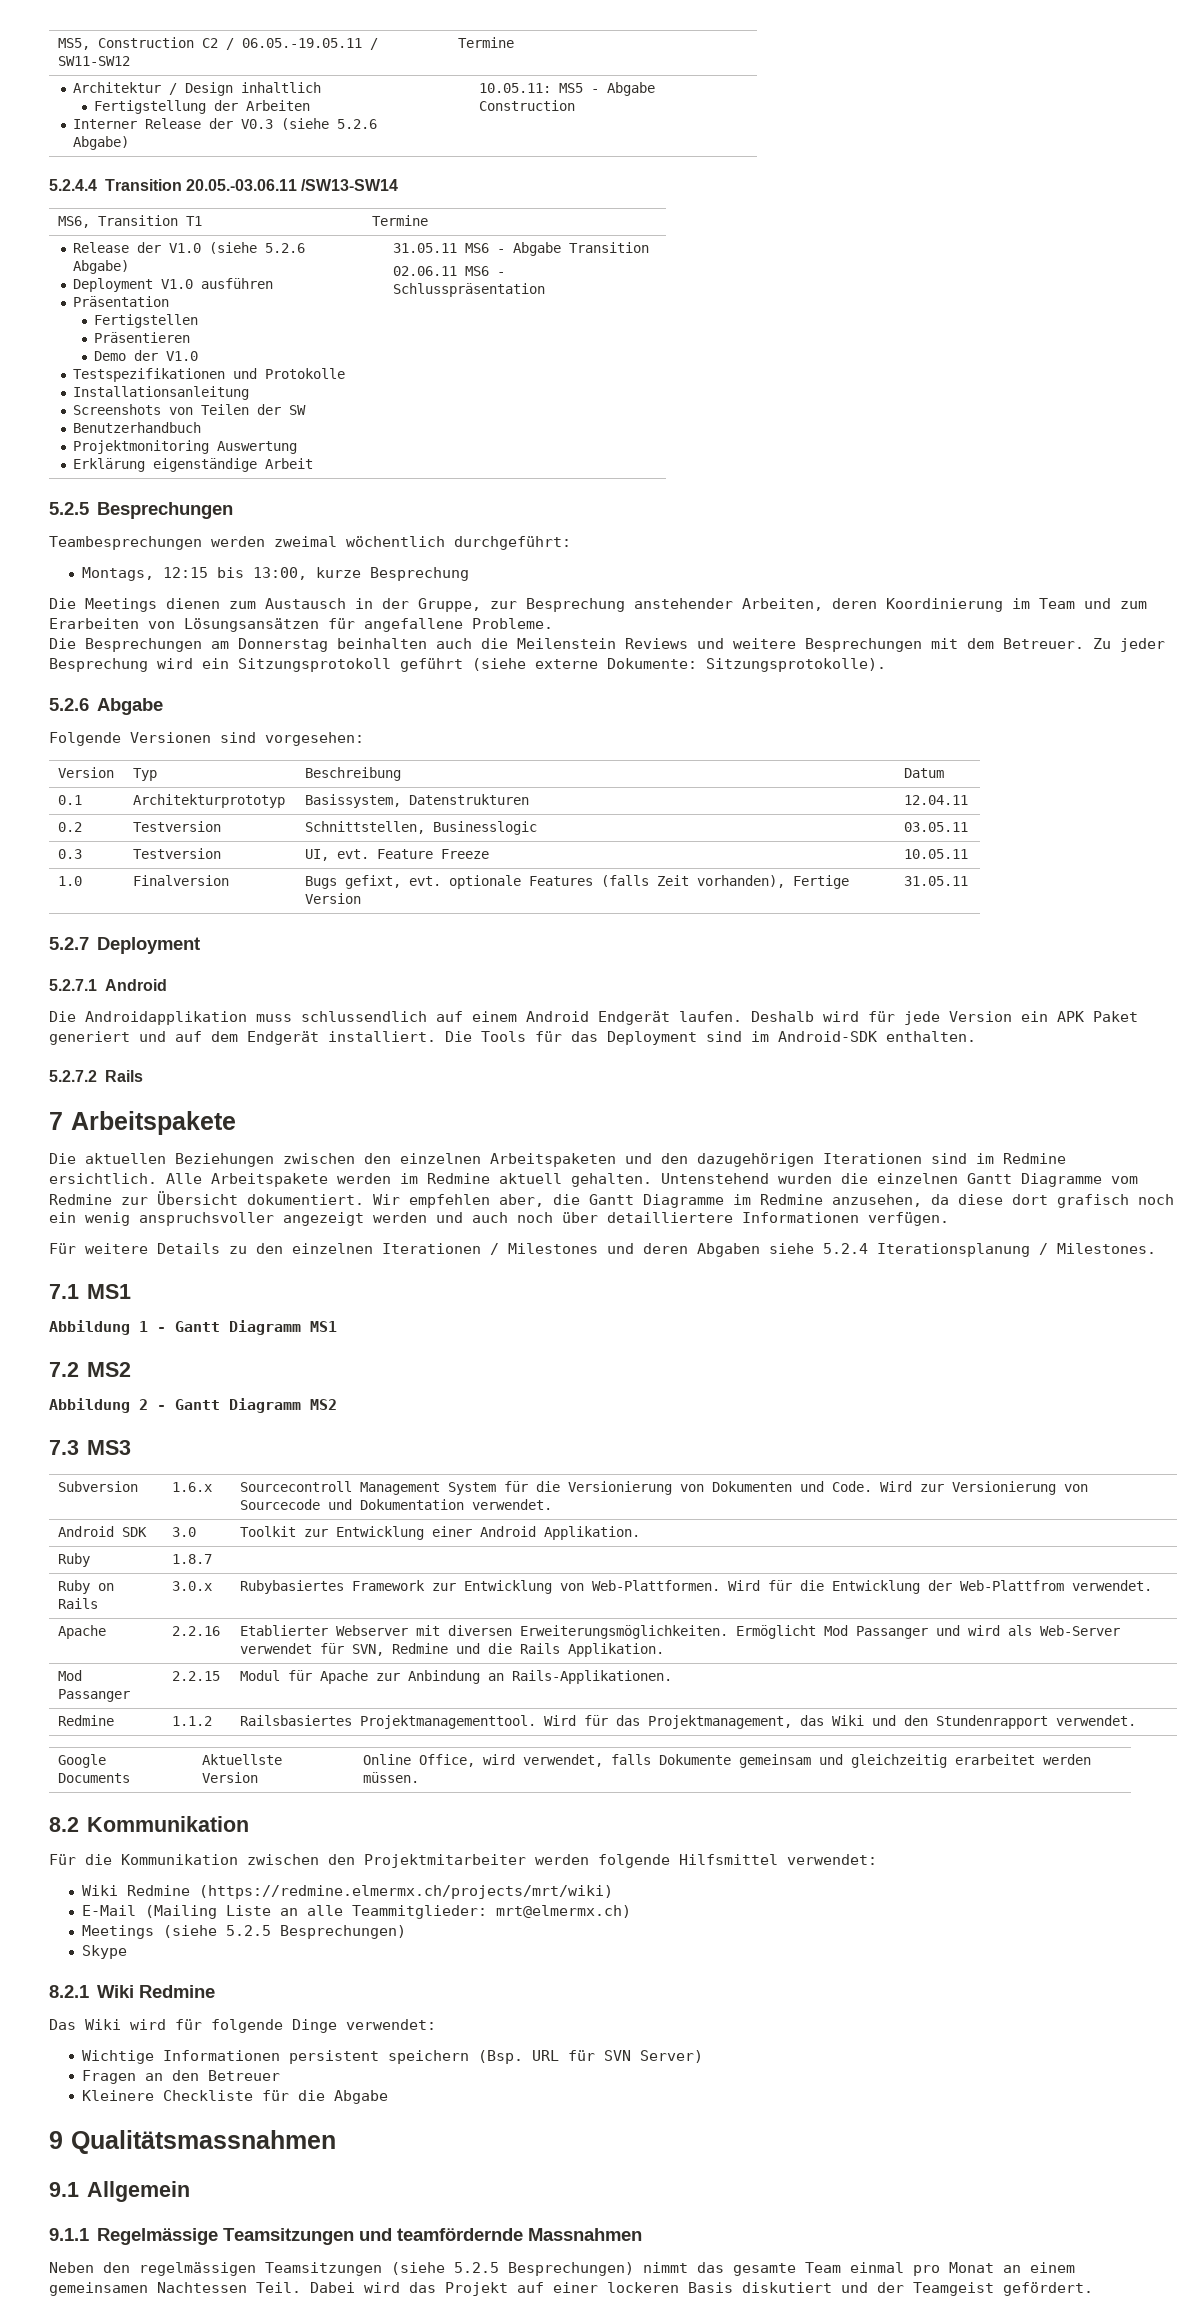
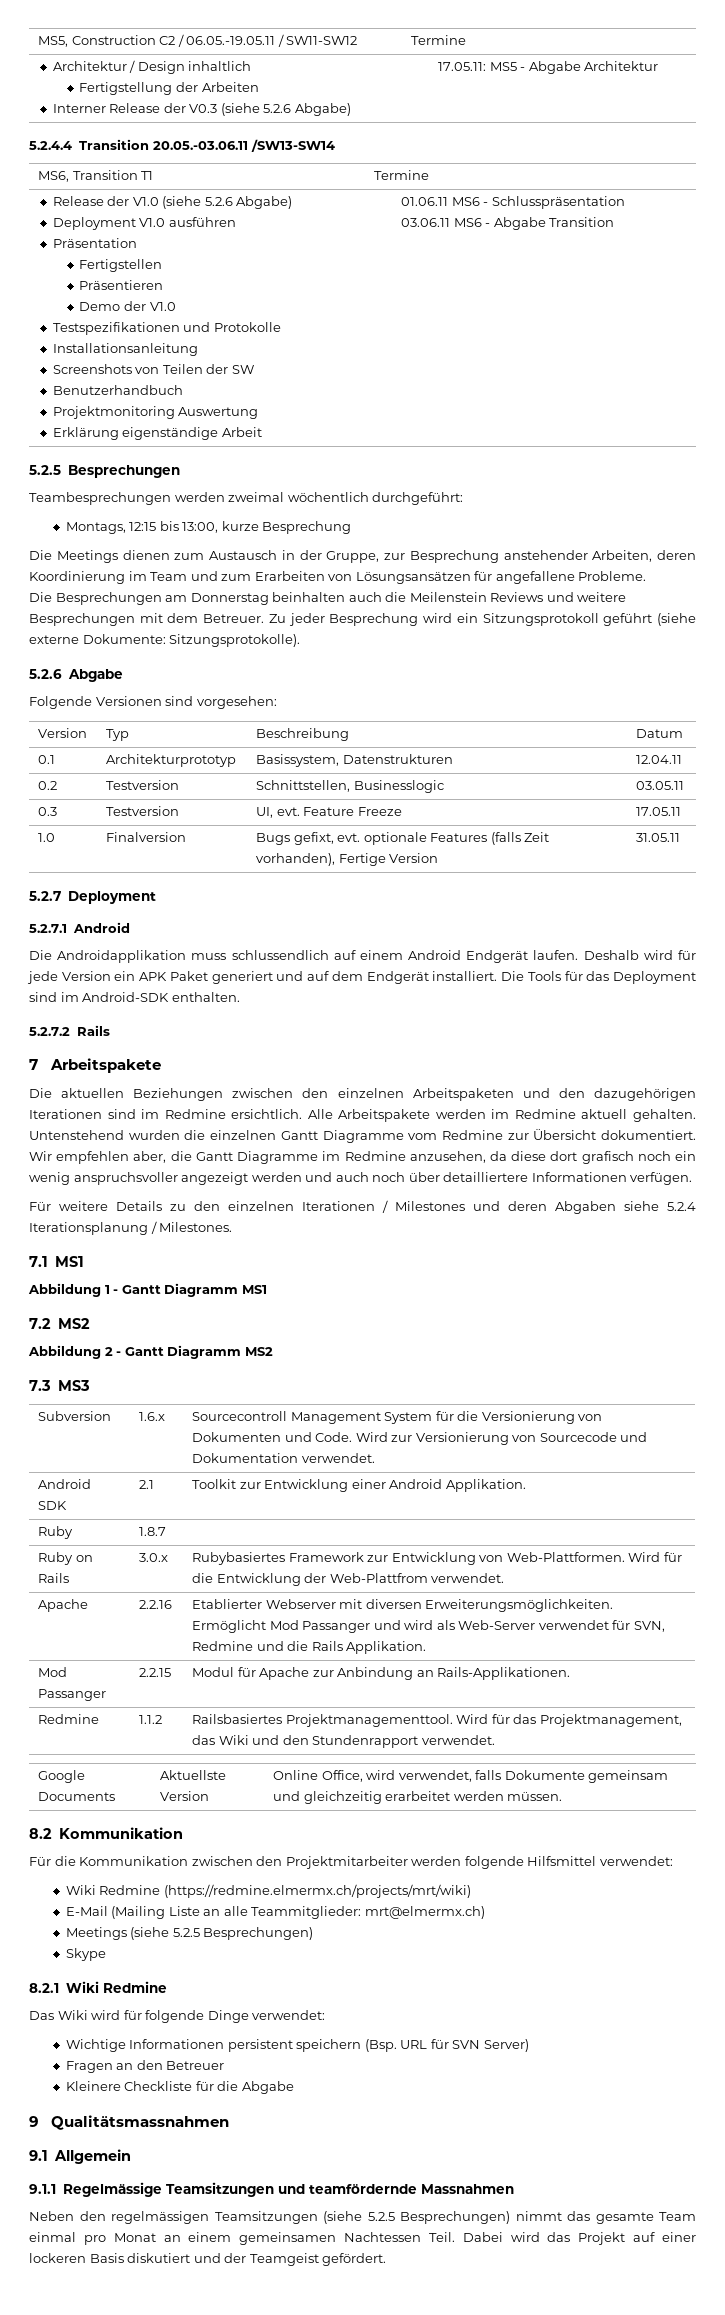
  Architektur / Design inhaltlich
  Fertigstellung der Arbeiten
- Interner Release der V0.3 (siehe 5.2.6 Abgabe) | 10.05.11: MS5 - Abgabe Construction
+ Interner Release der V0.3 (siehe 5.2.6 Abgabe) | 17.05.11: MS5 - Abgabe Architektur
  Release der V1.0 (siehe 5.2.6 Abgabe)
  Deployment V1.0 ausführen
  Präsentation
  Fertigstellen
  Präsentieren
  Demo der V1.0
  Testspezifikationen und Protokolle
  Installationsanleitung
  Screenshots von Teilen der SW
  Benutzerhandbuch
  Projektmonitoring Auswertung
- Erklärung eigenständige Arbeit | 31.05.11 MS6 - Abgabe Transition
- 02.06.11 MS6 - Schlusspräsentation
+ Erklärung eigenständige Arbeit | 01.06.11 MS6 - Schlusspräsentation
+ 03.06.11 MS6 - Abgabe Transition
- 0.3 | Testversion | UI, evt. Feature Freeze | 10.05.11
+ 0.3 | Testversion | UI, evt. Feature Freeze | 17.05.11
- Android SDK | 3.0 | Toolkit zur Entwicklung einer Android Applikation.
+ Android SDK | 2.1 | Toolkit zur Entwicklung einer Android Applikation.

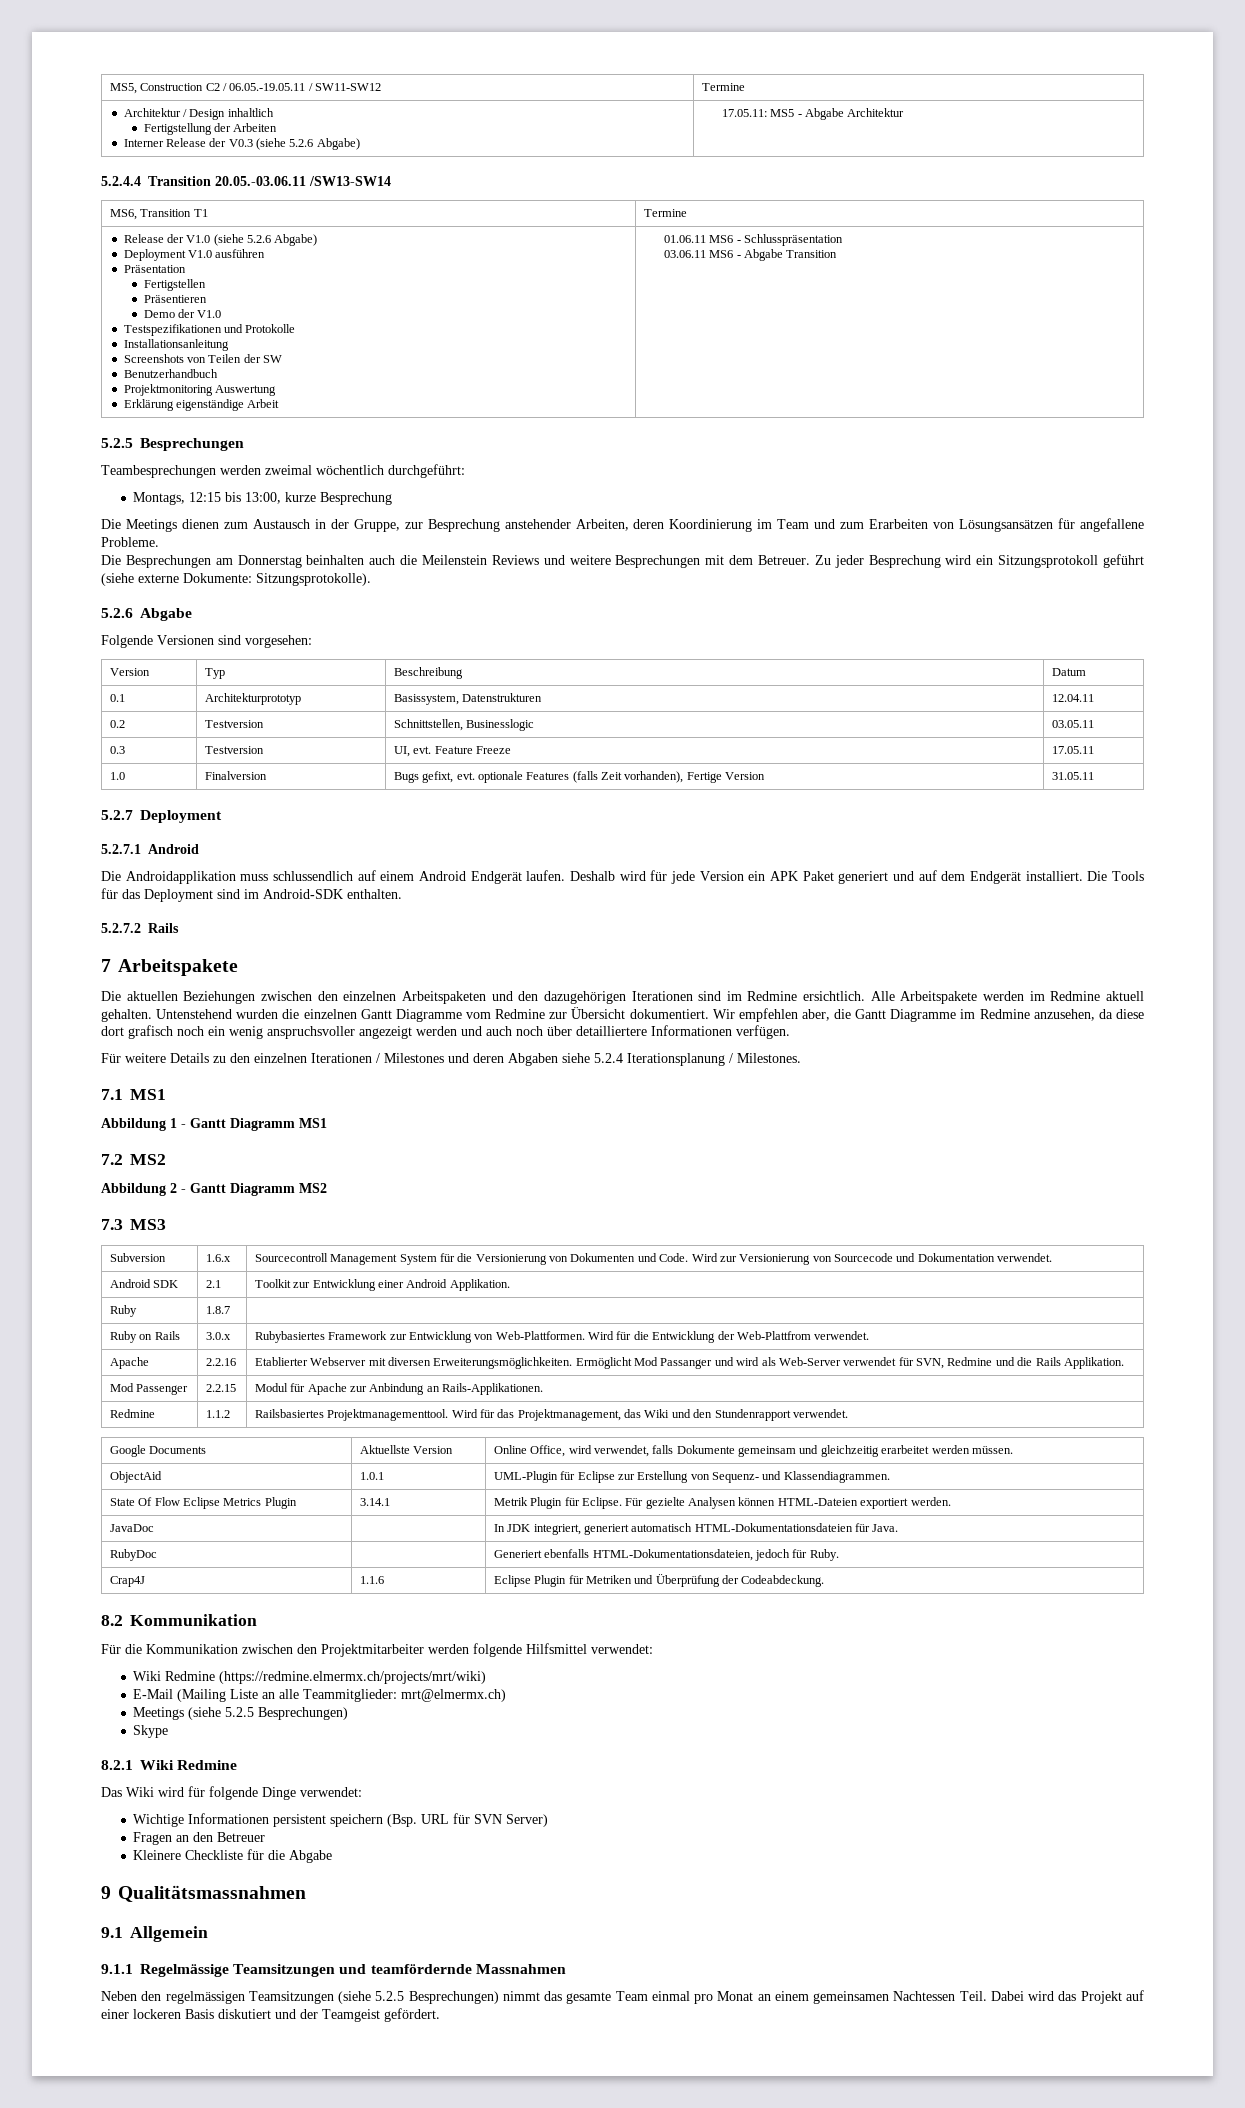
- Mod Passanger | 2.2.15 | Modul für Apache zur Anbindung an Rails-Applikationen.
+ Mod Passenger | 2.2.15 | Modul für Apache zur Anbindung an Rails-Applikationen.
+ ObjectAid | 1.0.1 | UML-Plugin für Eclipse zur Erstellung von Sequenz- und Klassendiagrammen.
+ State Of Flow Eclipse Metrics Plugin | 3.14.1 | Metrik Plugin für Eclipse. Für gezielte Analysen können HTML-Dateien exportiert werden.
+ JavaDoc | | In JDK integriert, generiert automatisch HTML-Dokumentationsdateien für Java.
+ RubyDoc | | Generiert ebenfalls HTML-Dokumentationsdateien, jedoch für Ruby.
+ Crap4J | 1.1.6 | Eclipse Plugin für Metriken und Überprüfung der Codeabdeckung.

